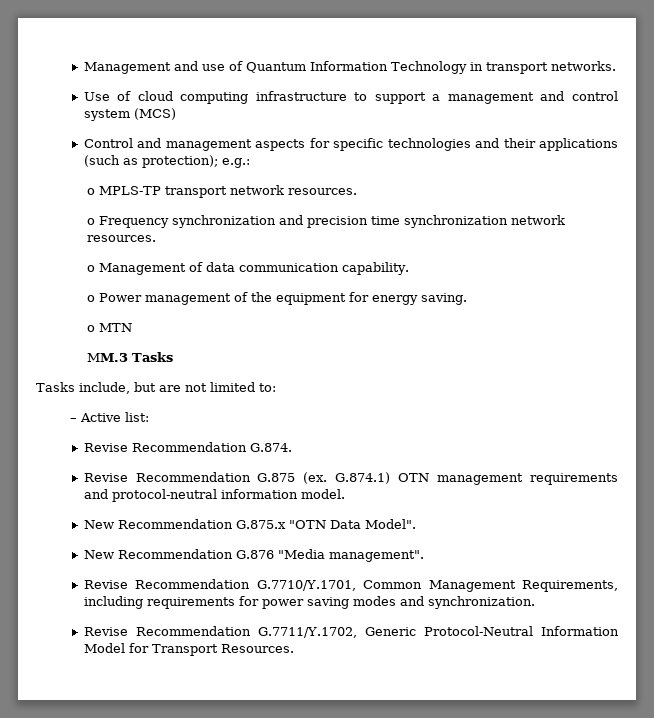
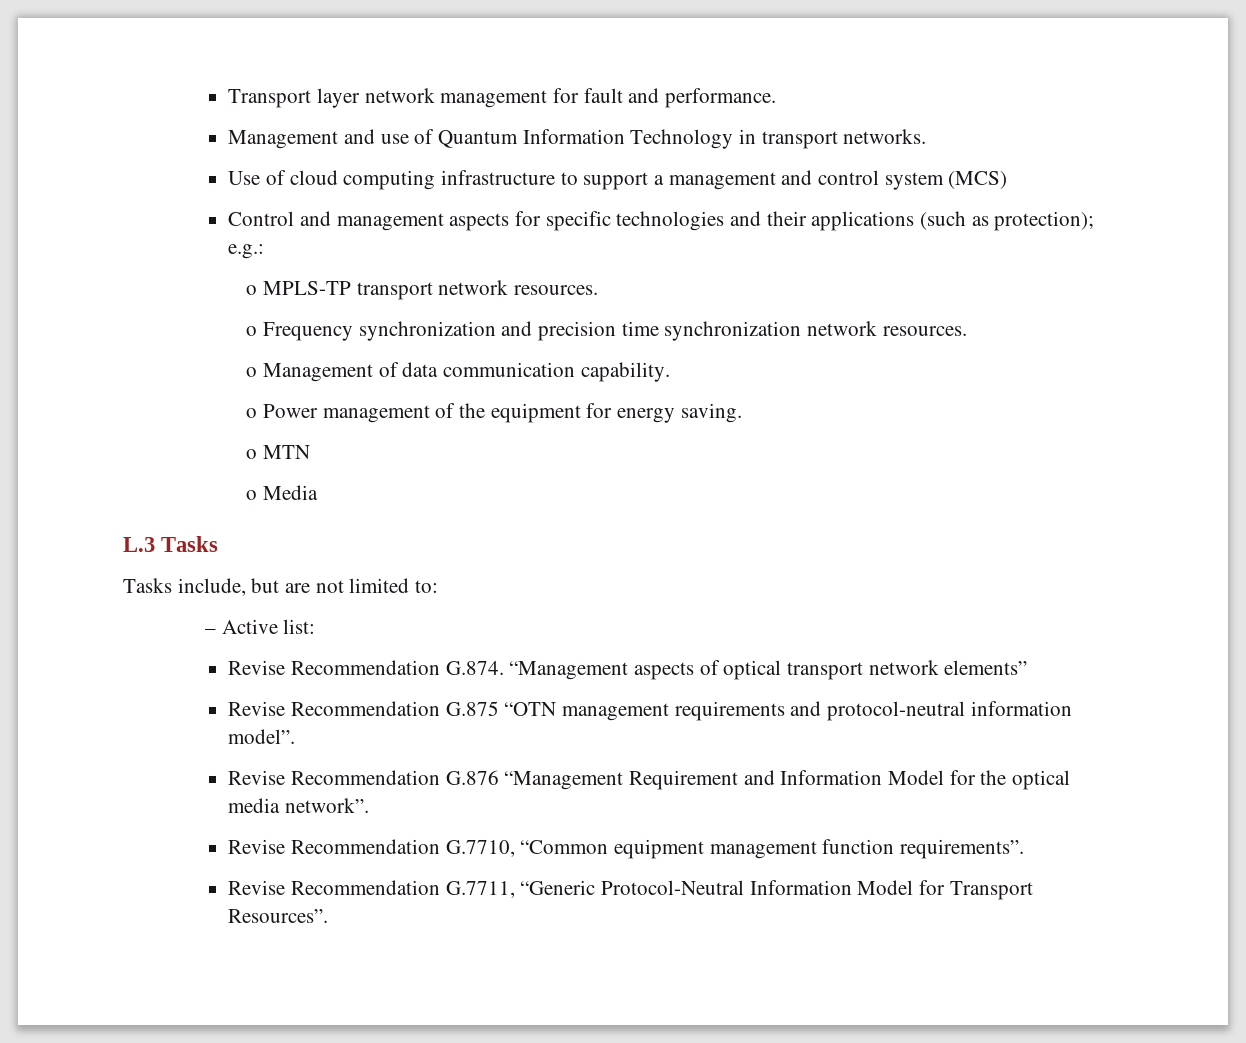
+ Transport layer network management for fault and performance.
- MM.3 Tasks
+ o Media
+ L.3 Tasks
- Revise Recommendation G.874.
+ Revise Recommendation G.874. “Management aspects of optical transport network elements”
- Revise Recommendation G.875 (ex. G.874.1) OTN management requirements and protocol-neutral information model.
- New Recommendation G.875.x "OTN Data Model".
- New Recommendation G.876 "Media management".
- Revise Recommendation G.7710/Y.1701, Common Management Requirements, including requirements for power saving modes and synchronization.
- Revise Recommendation G.7711/Y.1702, Generic Protocol-Neutral Information Model for Transport Resources.
+ Revise Recommendation G.875 “OTN management requirements and protocol-neutral information model”.
+ Revise Recommendation G.876 “Management Requirement and Information Model for the optical media network”.
+ Revise Recommendation G.7710, “Common equipment management function requirements”.
+ Revise Recommendation G.7711, “Generic Protocol-Neutral Information Model for Transport Resources”.

